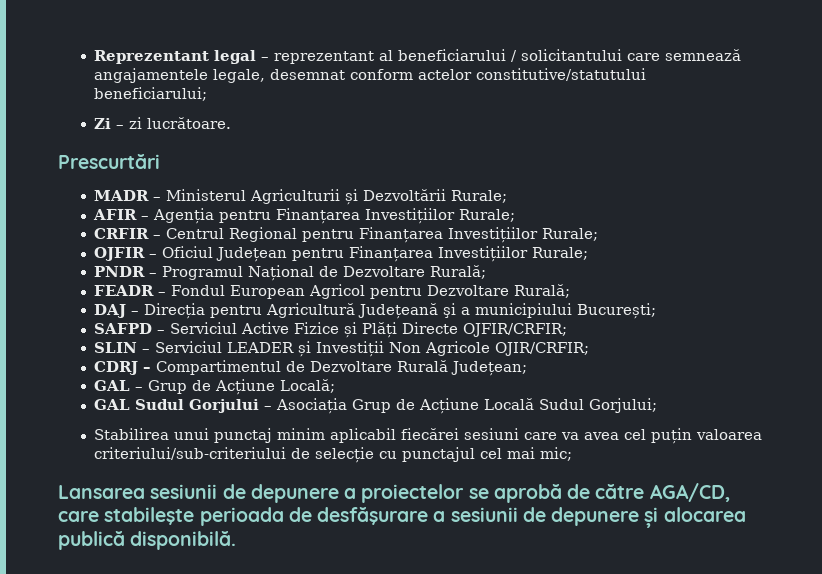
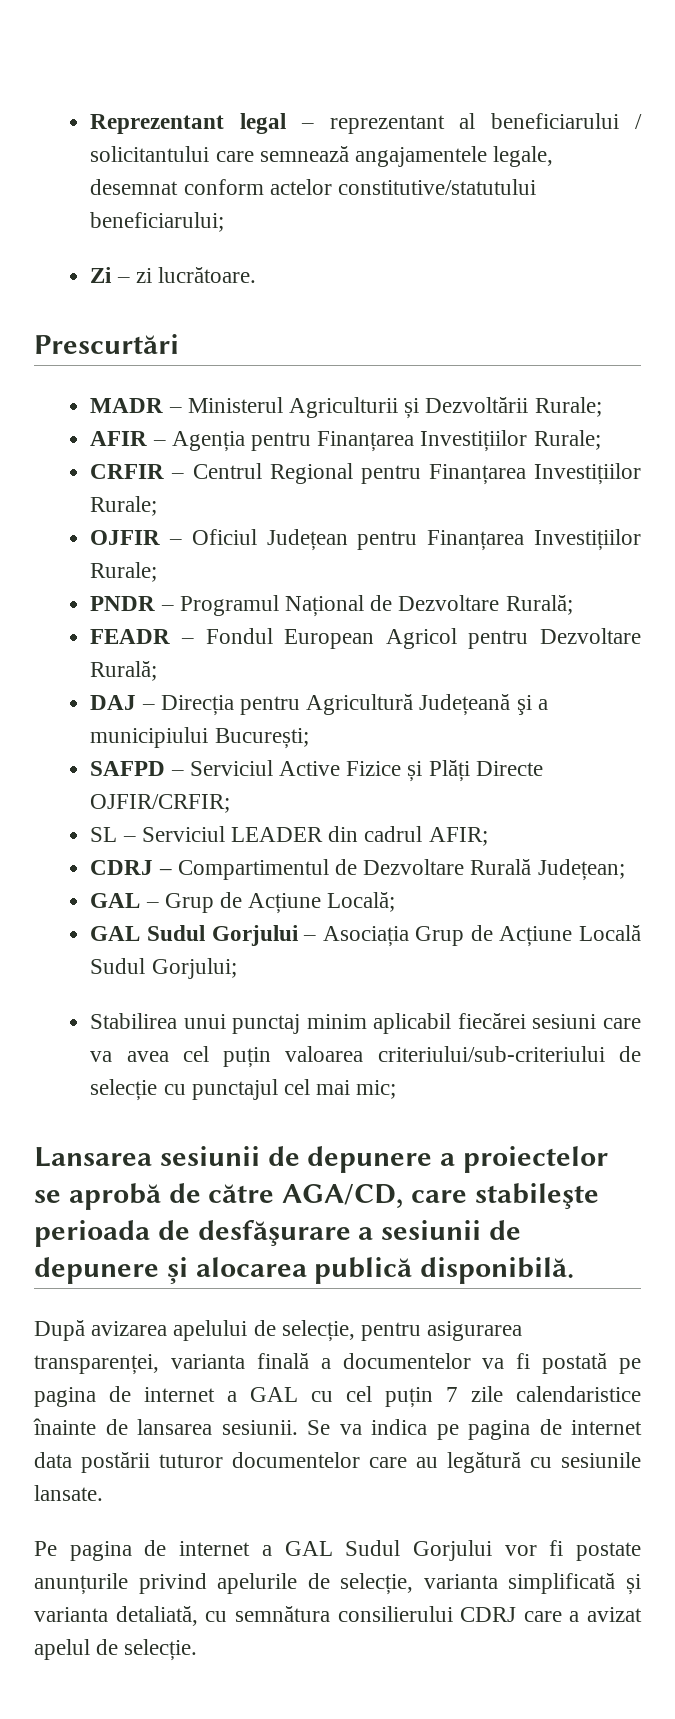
- SLIN – Serviciul LEADER și Investiții Non Agricole OJIR/CRFIR;
+ SL – Serviciul LEADER din cadrul AFIR;
+ După avizarea apelului de selecție, pentru asigurarea transparenței, varianta finală a documentelor va fi postată pe pagina de internet a GAL cu cel puțin 7 zile calendaristice înainte de lansarea sesiunii. Se va indica pe pagina de internet data postării tuturor documentelor care au legătură cu sesiunile lansate.
+ Pe pagina de internet a GAL Sudul Gorjului vor fi postate anunțurile privind apelurile de selecție, varianta simplificată și varianta detaliată, cu semnătura consilierului CDRJ care a avizat apelul de selecție.

